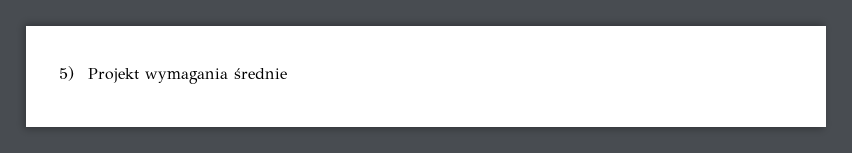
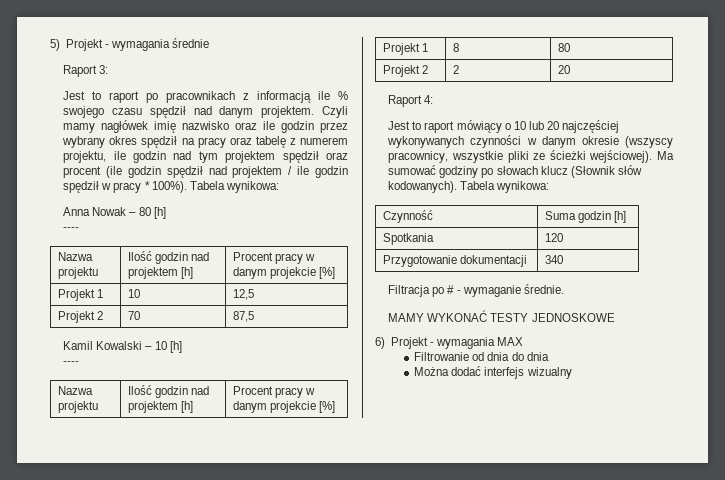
- 5) Projekt wymagania średnie
+ 5) Projekt - wymagania średnie
+ Raport 3:
+ Jest to raport po pracownikach z informacją ile % swojego czasu spędził nad danym projektem. Czyli mamy nagłówek imię nazwisko oraz ile godzin przez wybrany okres spędził na pracy oraz tabelę z numerem projektu, ile godzin nad tym projektem spędził oraz procent (ile godzin spędził nad projektem / ile godzin spędził w pracy * 100%). Tabela wynikowa:
+ Anna Nowak – 80 [h]
+ ----
+ Nazwa projektu | Ilość godzin nad projektem [h] | Procent pracy w danym projekcie [%]
+ Projekt 1 | 10 | 12,5
+ Projekt 2 | 70 | 87,5
+ Kamil Kowalski – 10 [h]
+ ----
+ Nazwa projektu | Ilość godzin nad projektem [h] | Procent pracy w danym projekcie [%]
+ Projekt 1 | 8 | 80
+ Projekt 2 | 2 | 20
+ Raport 4:
+ Jest to raport mówiący o 10 lub 20 najczęściej wykonywanych czynności w danym okresie (wszyscy pracownicy, wszystkie pliki ze ścieżki wejściowej). Ma sumować godziny po słowach klucz (Słownik słów kodowanych). Tabela wynikowa:
+ Czynność | Suma godzin [h]
+ Spotkania | 120
+ Przygotowanie dokumentacji | 340
+ Filtracja po # - wymaganie średnie.
+ MAMY WYKONAĆ TESTY JEDNOSKOWE
+ 6) Projekt - wymagania MAX
+ Filtrowanie od dnia do dnia
+ Można dodać interfejs wizualny

